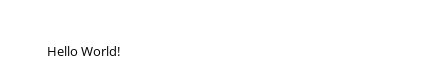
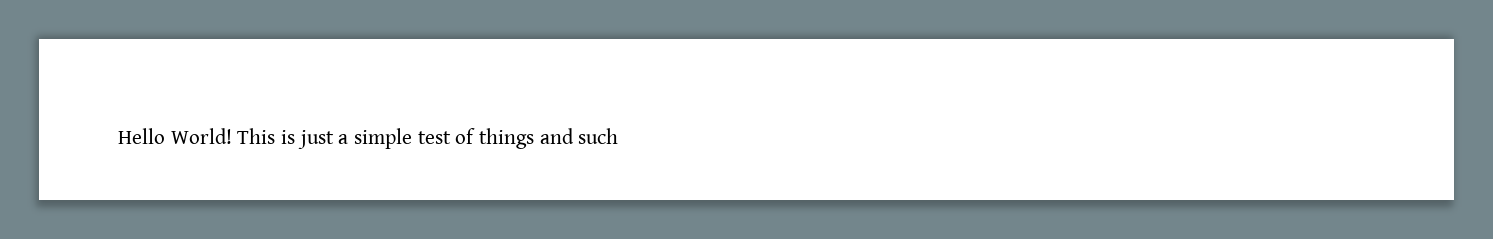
+ This is just a simple test of things and such

